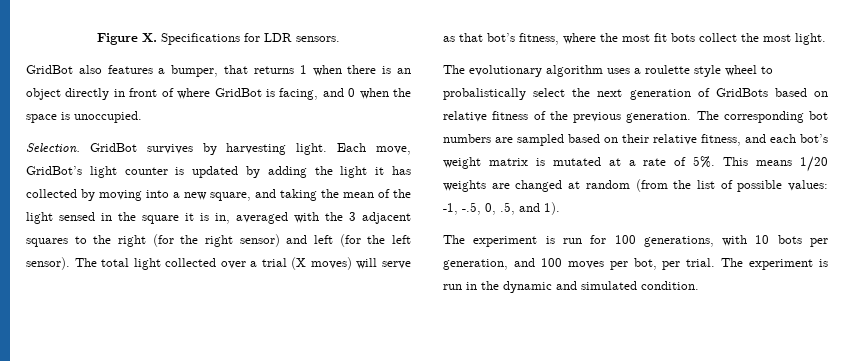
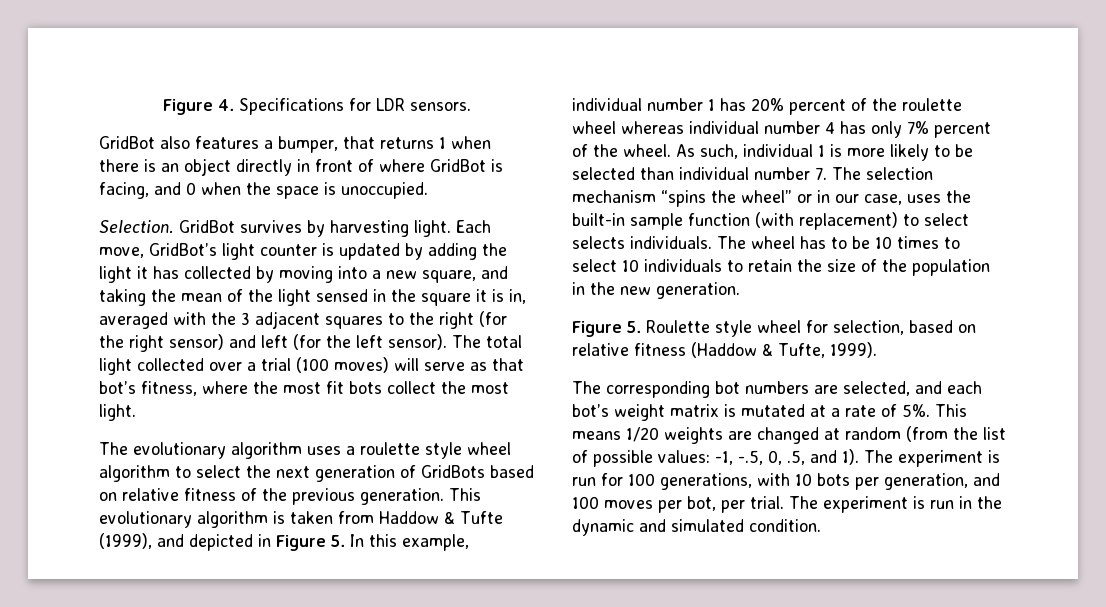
- Figure X. Specifications for LDR sensors.
+ Figure 4. Specifications for LDR sensors.
- The total light collected over a trial (X moves) will serve as that bot’s fitness, where the most fit bots collect the most light.
+ The total light collected over a trial (100 moves) will serve as that bot’s fitness, where the most fit bots collect the most light.
- The evolutionary algorithm uses a roulette style wheel to probalistically select the next generation of GridBots based on relative fitness of the previous generation. The corresponding bot numbers are sampled based on their relative fitness, and each bot’s weight matrix is mutated at a rate of 5%.
+ The evolutionary algorithm uses a roulette style wheel algorithm to select the next generation of GridBots based on relative fitness of the previous generation. This evolutionary algorithm is taken from Haddow & Tufte (1999), and depicted in Figure 5. In this example, individual number 1 has 20% percent of the roulette wheel whereas individual number 4 has only 7% percent of the wheel. As such, individual 1 is more likely to be selected than individual number 7. The selection mechanism “spins the wheel” or in our case, uses the built-in sample function (with replacement) to select selects individuals. The wheel has to be 10 times to select 10 individuals to retain the size of the population in the new generation.
+ Figure 5. Roulette style wheel for selection, based on relative fitness (Haddow & Tufte, 1999).
+ The corresponding bot numbers are selected, and each bot’s weight matrix is mutated at a rate of 5%.
- This means 1/20 weights are changed at random (from the list of possible values: -1, -.5, 0, .5, and 1).
- The experiment is run for 100 generations, with 10 bots per generation, and 100 moves per bot, per trial.
+ This means 1/20 weights are changed at random (from the list of possible values: -1, -.5, 0, .5, and 1). The experiment is run for 100 generations, with 10 bots per generation, and 100 moves per bot, per trial.

